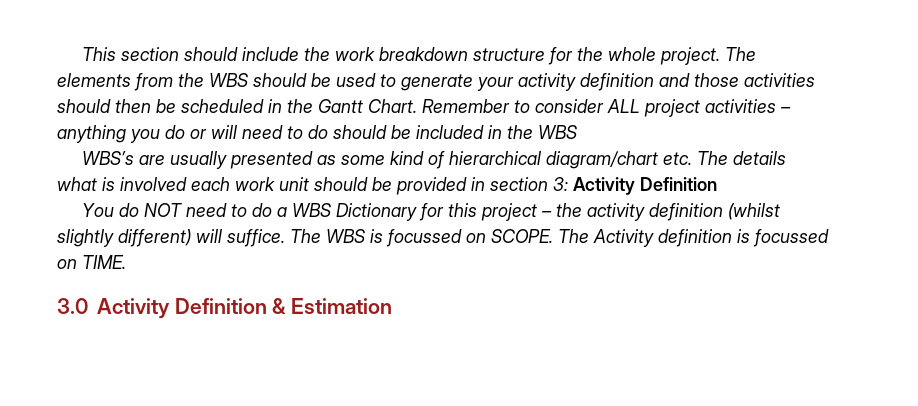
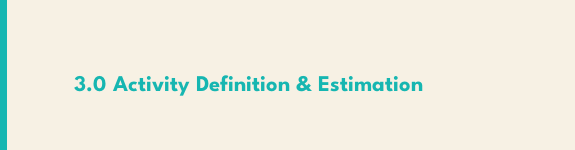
- This section should include the work breakdown structure for the whole project. The elements from the WBS should be used to generate your activity definition and those activities should then be scheduled in the Gantt Chart. Remember to consider ALL project activities – anything you do or will need to do should be included in the WBS
- WBS’s are usually presented as some kind of hierarchical diagram/chart etc. The details what is involved each work unit should be provided in section 3: Activity Definition
- You do NOT need to do a WBS Dictionary for this project – the activity definition (whilst slightly different) will suffice. The WBS is focussed on SCOPE. The Activity definition is focussed on TIME.

